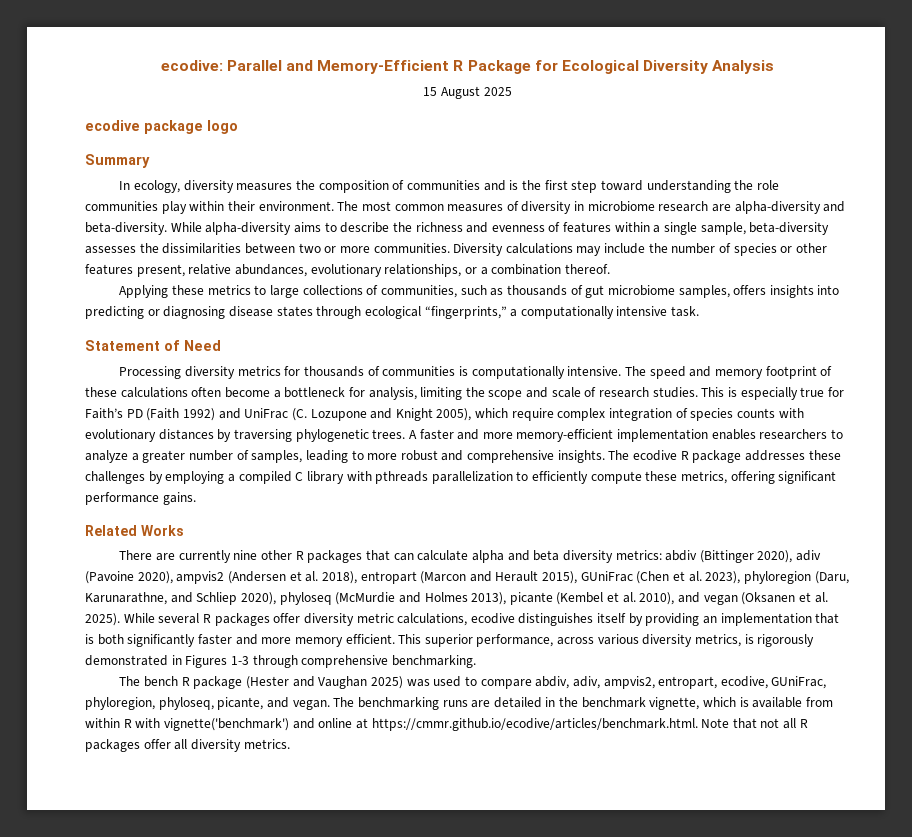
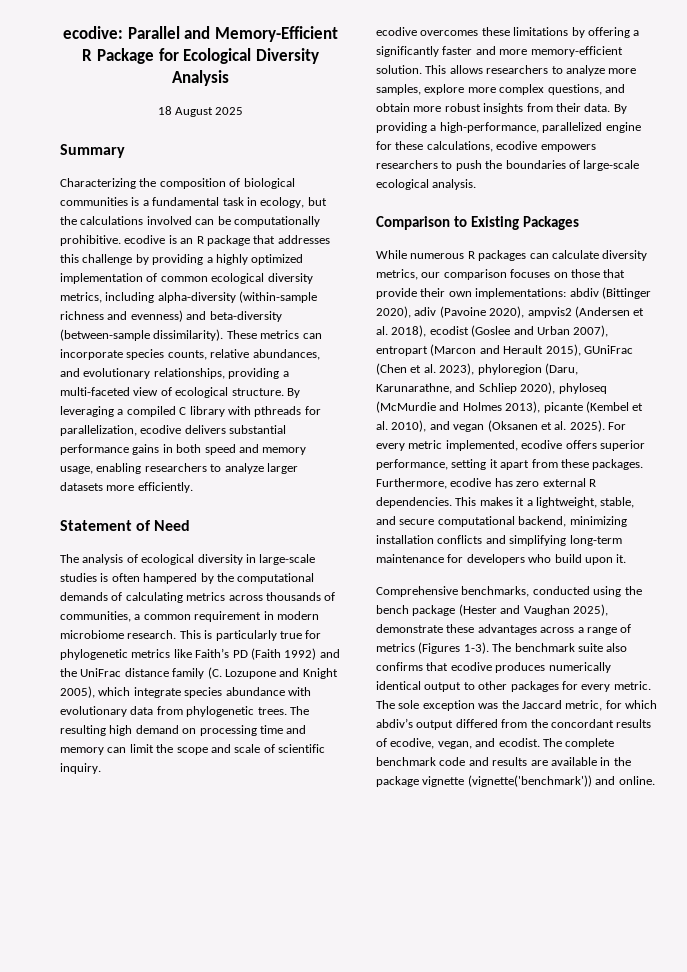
- 15 August 2025
+ 18 August 2025
- ecodive package logo
  Summary
- In ecology, diversity measures the composition of communities and is the first step toward understanding the role communities play within their environment. The most common measures of diversity in microbiome research are alpha-diversity and beta-diversity. While alpha-diversity aims to describe the richness and evenness of features within a single sample, beta-diversity assesses the dissimilarities between two or more communities. Diversity calculations may include the number of species or other features present, relative abundances, evolutionary relationships, or a combination thereof.
- Applying these metrics to large collections of communities, such as thousands of gut microbiome samples, offers insights into predicting or diagnosing disease states through ecological “fingerprints,” a computationally intensive task.
+ Characterizing the composition of biological communities is a fundamental task in ecology, but the calculations involved can be computationally prohibitive. ecodive is an R package that addresses this challenge by providing a highly optimized implementation of common ecological diversity metrics, including alpha-diversity (within-sample richness and evenness) and beta-diversity (between-sample dissimilarity). These metrics can incorporate species counts, relative abundances, and evolutionary relationships, providing a multi-faceted view of ecological structure. By leveraging a compiled C library with pthreads for parallelization, ecodive delivers substantial performance gains in both speed and memory usage, enabling researchers to analyze larger datasets more efficiently.
  Statement of Need
- Processing diversity metrics for thousands of communities is computationally intensive. The speed and memory footprint of these calculations often become a bottleneck for analysis, limiting the scope and scale of research studies.
+ The analysis of ecological diversity in large-scale studies is often hampered by the computational demands of calculating metrics across thousands of communities, a common requirement in modern microbiome research.
- This is especially true for Faith’s PD (Faith 1992) and UniFrac (C. Lozupone and Knight 2005), which require complex integration of species counts with evolutionary distances by traversing phylogenetic trees. A faster and more memory-efficient implementation enables researchers to analyze a greater number of samples, leading to more robust and comprehensive insights. The ecodive R package addresses these challenges by employing a compiled C library with pthreads parallelization to efficiently compute these metrics, offering significant performance gains.
- Related Works
- There are currently nine other R packages that can calculate alpha and beta diversity metrics: abdiv (Bittinger 2020), adiv (Pavoine 2020), ampvis2 (Andersen et al. 2018), entropart (Marcon and Herault 2015), GUniFrac (Chen et al. 2023), phyloregion (Daru, Karunarathne, and Schliep 2020), phyloseq (McMurdie and Holmes 2013), picante (Kembel et al. 2010), and vegan (Oksanen et al. 2025).
+ This is particularly true for phylogenetic metrics like Faith’s PD (Faith 1992) and the UniFrac distance family (C. Lozupone and Knight 2005), which integrate species abundance with evolutionary data from phylogenetic trees. The resulting high demand on processing time and memory can limit the scope and scale of scientific inquiry.
+ ecodive overcomes these limitations by offering a significantly faster and more memory-efficient solution. This allows researchers to analyze more samples, explore more complex questions, and obtain more robust insights from their data. By providing a high-performance, parallelized engine for these calculations, ecodive empowers researchers to push the boundaries of large-scale ecological analysis.
+ Comparison to Existing Packages
+ While numerous R packages can calculate diversity metrics, our comparison focuses on those that provide their own implementations: abdiv (Bittinger 2020), adiv (Pavoine 2020), ampvis2 (Andersen et al. 2018), ecodist (Goslee and Urban 2007), entropart (Marcon and Herault 2015), GUniFrac (Chen et al. 2023), phyloregion (Daru, Karunarathne, and Schliep 2020), phyloseq (McMurdie and Holmes 2013), picante (Kembel et al. 2010), and vegan (Oksanen et al. 2025).
- While several R packages offer diversity metric calculations, ecodive distinguishes itself by providing an implementation that is both significantly faster and more memory efficient. This superior performance, across various diversity metrics, is rigorously demonstrated in Figures 1-3 through comprehensive benchmarking.
- The bench R package (Hester and Vaughan 2025) was used to compare abdiv, adiv, ampvis2, entropart, ecodive, GUniFrac, phyloregion, phyloseq, picante, and vegan. The benchmarking runs are detailed in the benchmark vignette, which is available from within R with vignette('benchmark') and online at https://cmmr.github.io/ecodive/articles/benchmark.html. Note that not all R packages offer all diversity metrics.
+ For every metric implemented, ecodive offers superior performance, setting it apart from these packages. Furthermore, ecodive has zero external R dependencies. This makes it a lightweight, stable, and secure computational backend, minimizing installation conflicts and simplifying long-term maintenance for developers who build upon it.
+ Comprehensive benchmarks, conducted using the bench package (Hester and Vaughan 2025), demonstrate these advantages across a range of metrics (Figures 1-3). The benchmark suite also confirms that ecodive produces numerically identical output to other packages for every metric. The sole exception was the Jaccard metric, for which abdiv’s output differed from the concordant results of ecodive, vegan, and ecodist. The complete benchmark code and results are available in the package vignette (vignette('benchmark')) and online.

